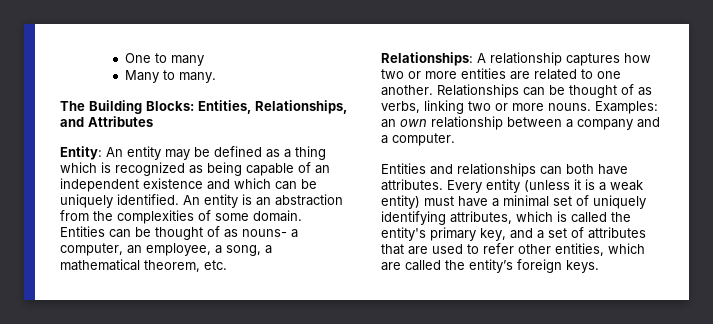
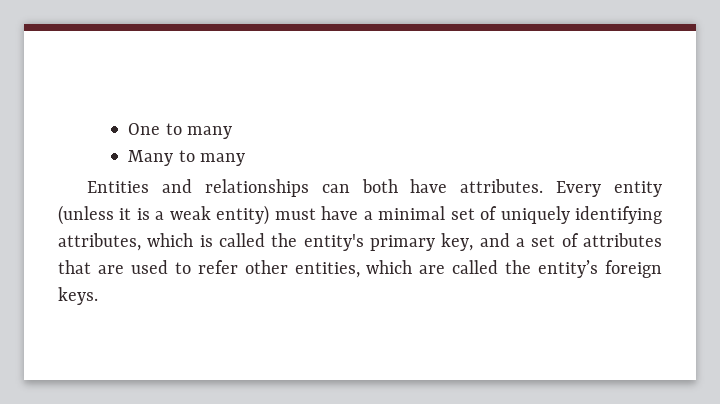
- Many to many.
- The Building Blocks: Entities, Relationships, and Attributes
- Entity: An entity may be defined as a thing which is recognized as being capable of an independent existence and which can be uniquely identified. An entity is an abstraction from the complexities of some domain. Entities can be thought of as nouns- a computer, an employee, a song, a mathematical theorem, etc.
- Relationships: A relationship captures how two or more entities are related to one another. Relationships can be thought of as verbs, linking two or more nouns. Examples: an own relationship between a company and a computer.
+ Many to many

